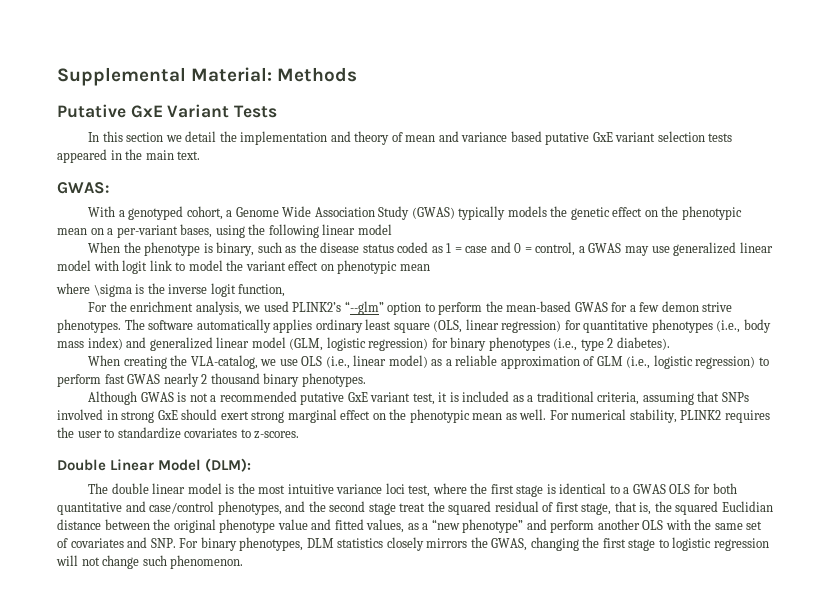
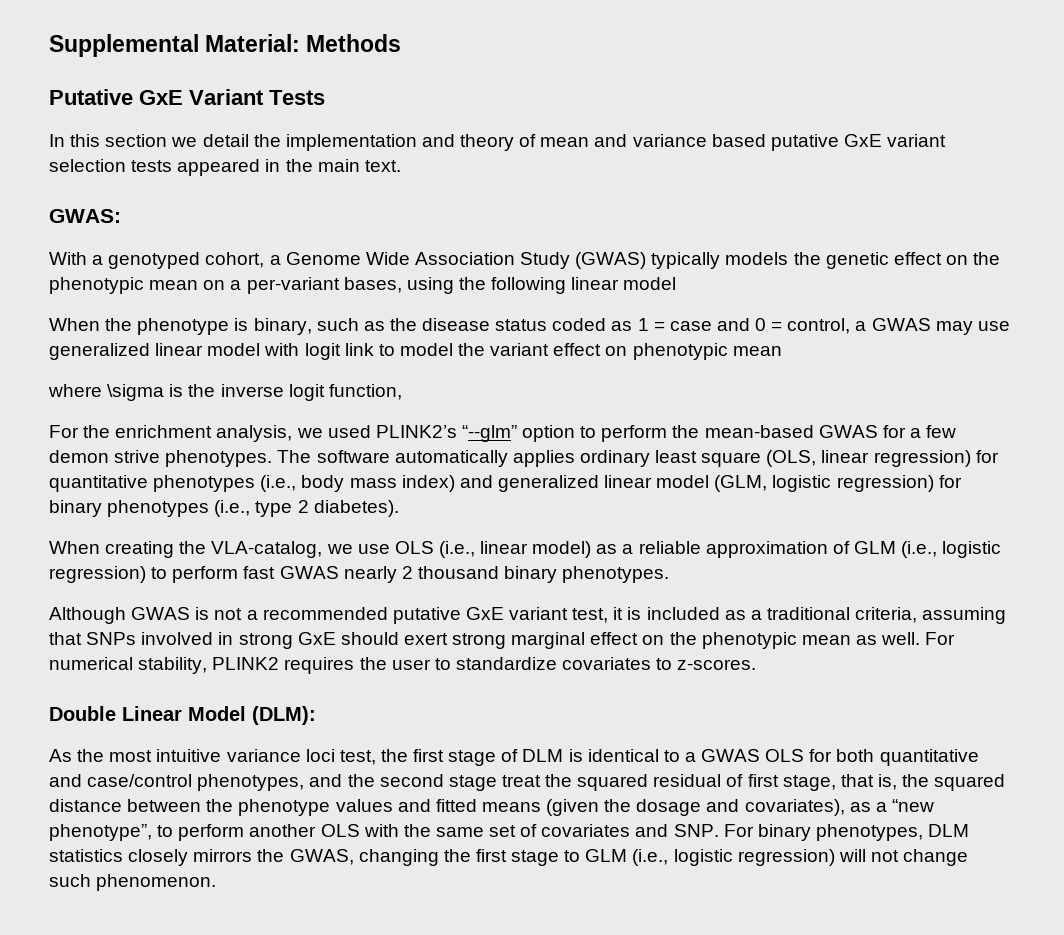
- The double linear model is the most intuitive variance loci test, where the first stage is identical to a GWAS OLS for both quantitative and case/control phenotypes, and the second stage treat the squared residual of first stage, that is, the squared Euclidian distance between the original phenotype value and fitted values, as a “new phenotype” and perform another OLS with the same set of covariates and SNP. For binary phenotypes, DLM statistics closely mirrors the GWAS, changing the first stage to logistic regression will not change such phenomenon.
+ As the most intuitive variance loci test, the first stage of DLM is identical to a GWAS OLS for both quantitative and case/control phenotypes, and the second stage treat the squared residual of first stage, that is, the squared distance between the phenotype values and fitted means (given the dosage and covariates), as a “new phenotype”, to perform another OLS with the same set of covariates and SNP. For binary phenotypes, DLM statistics closely mirrors the GWAS, changing the first stage to GLM (i.e., logistic regression) will not change such phenomenon.

